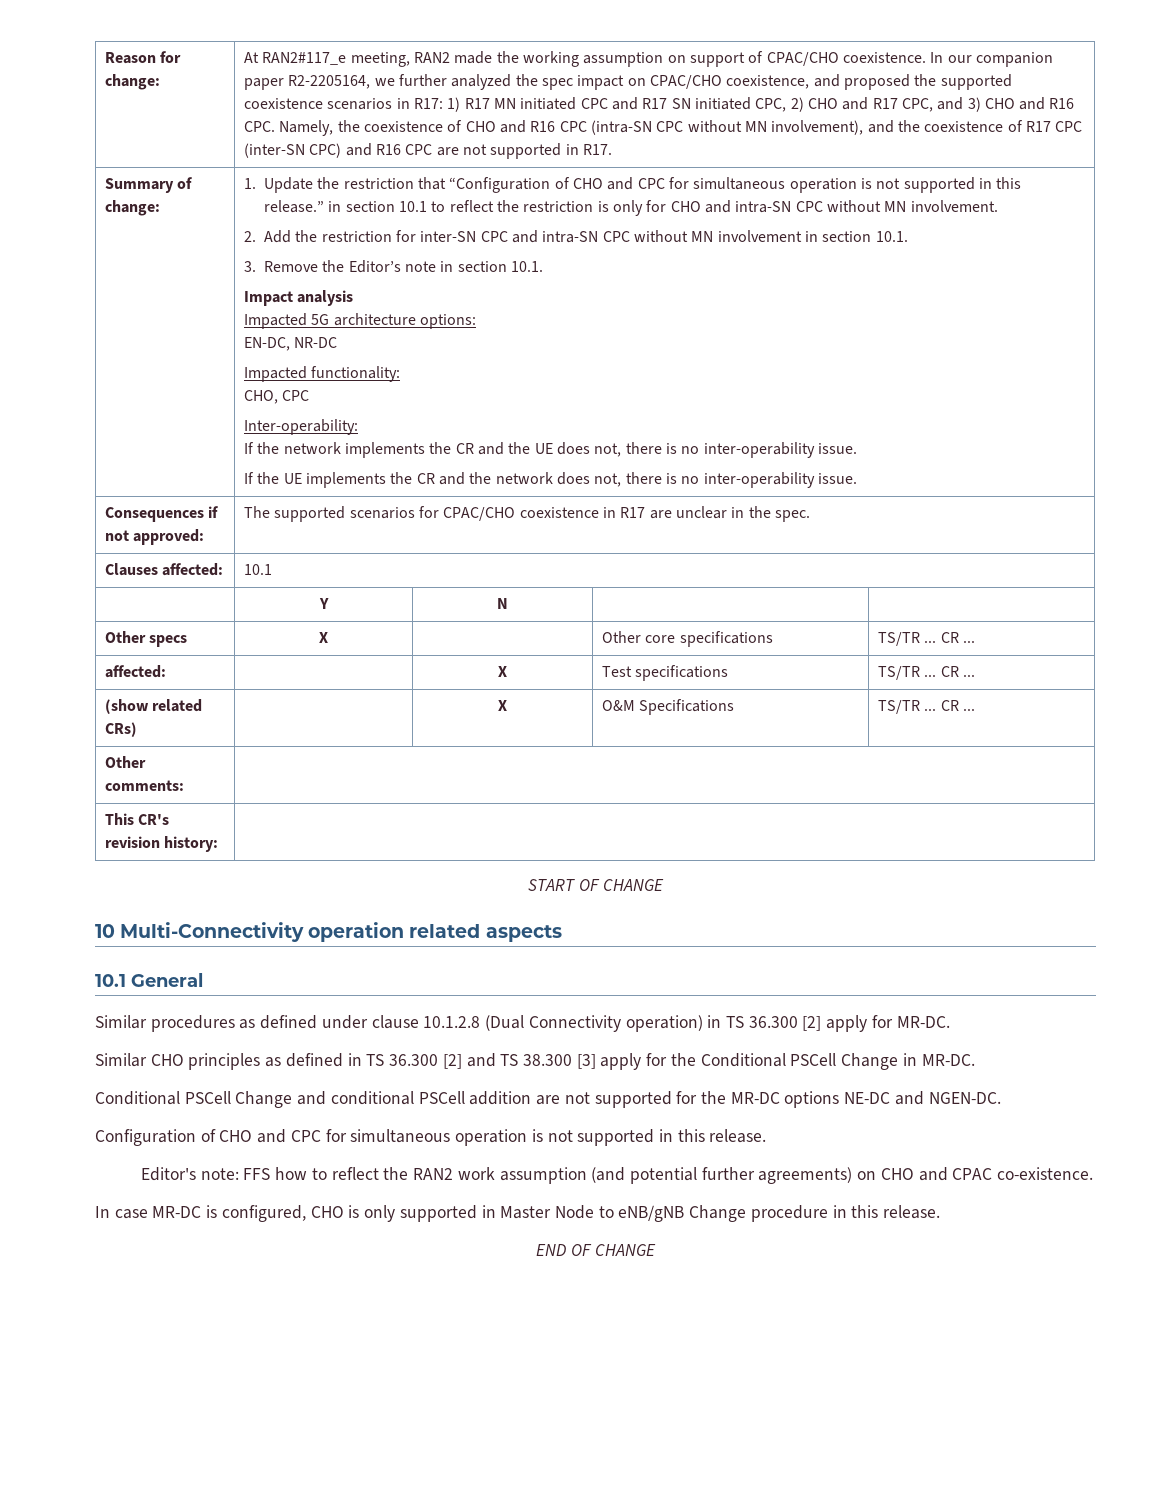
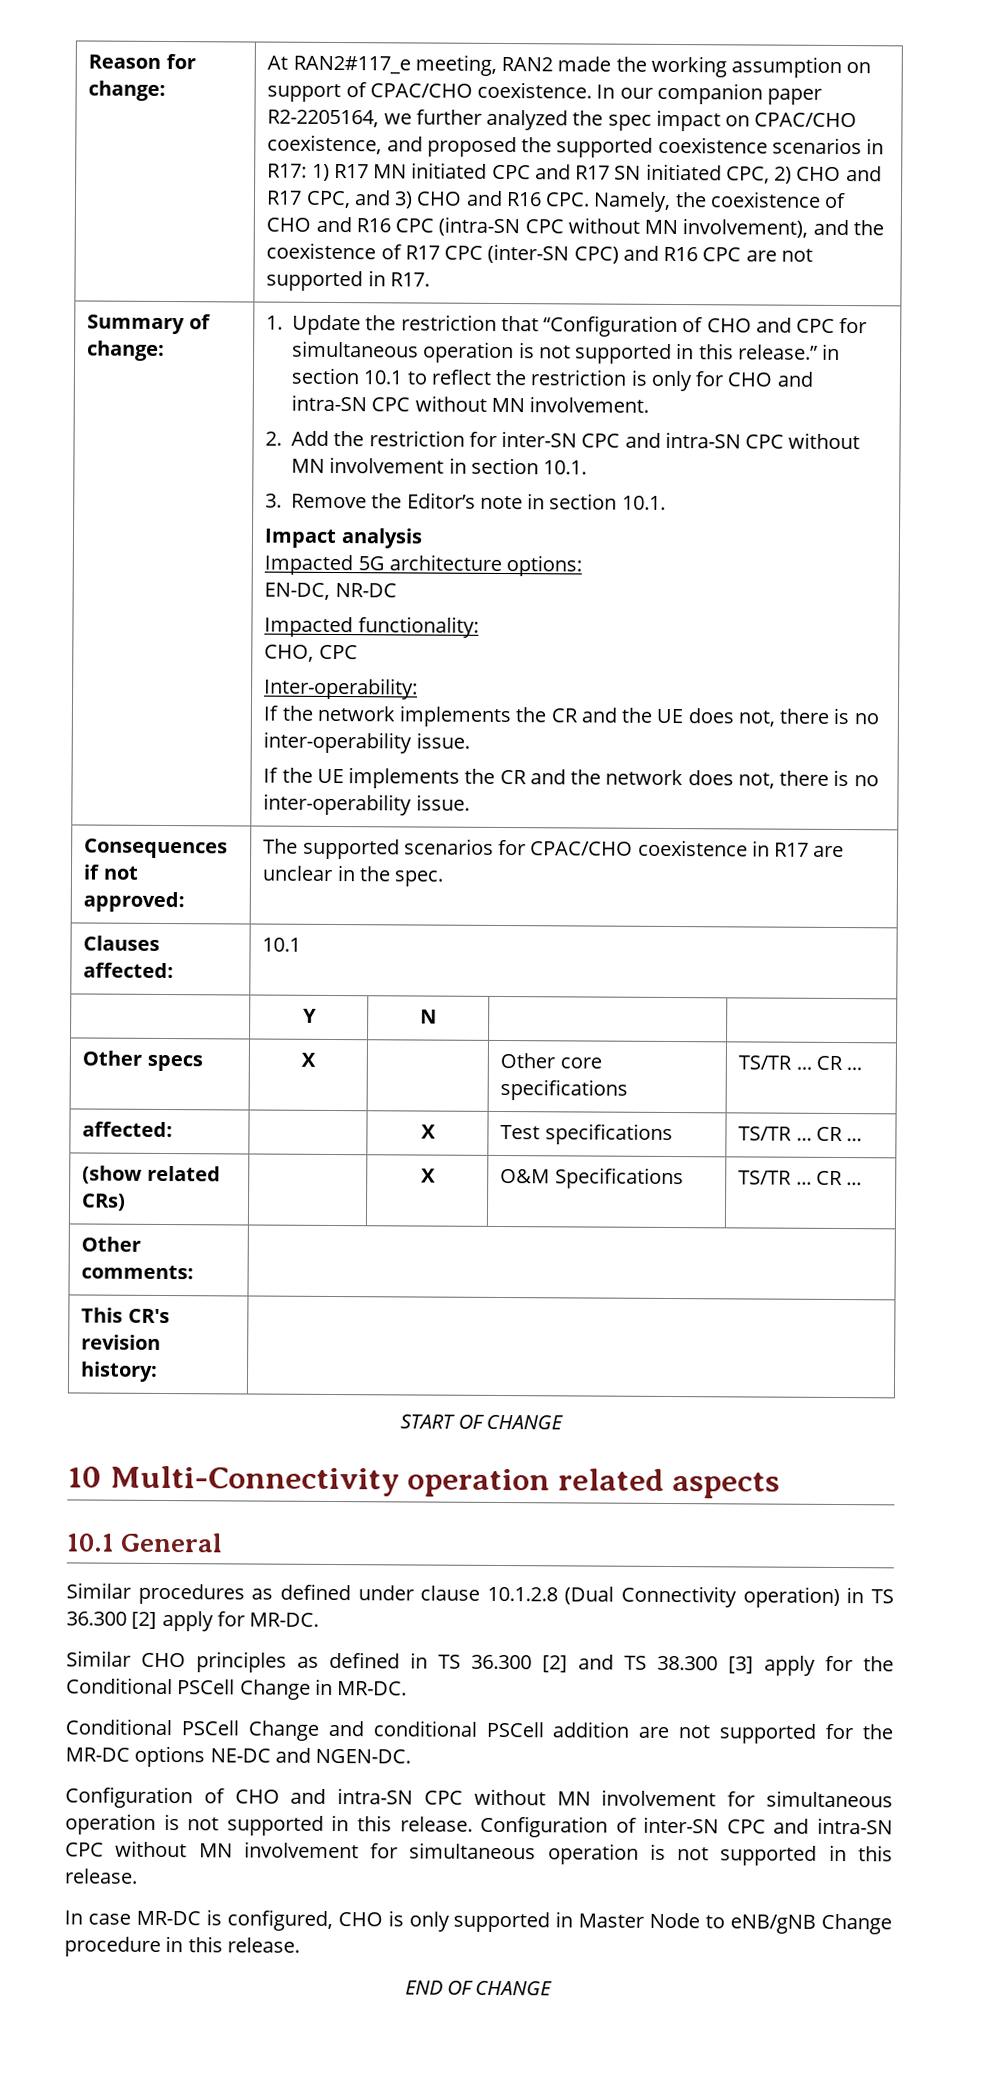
- Configuration of CHO and CPC for simultaneous operation is not supported in this release.
- Editor's note: FFS how to reflect the RAN2 work assumption (and potential further agreements) on CHO and CPAC co-existence.
+ Configuration of CHO and intra-SN CPC without MN involvement for simultaneous operation is not supported in this release. Configuration of inter-SN CPC and intra-SN CPC without MN involvement for simultaneous operation is not supported in this release.

